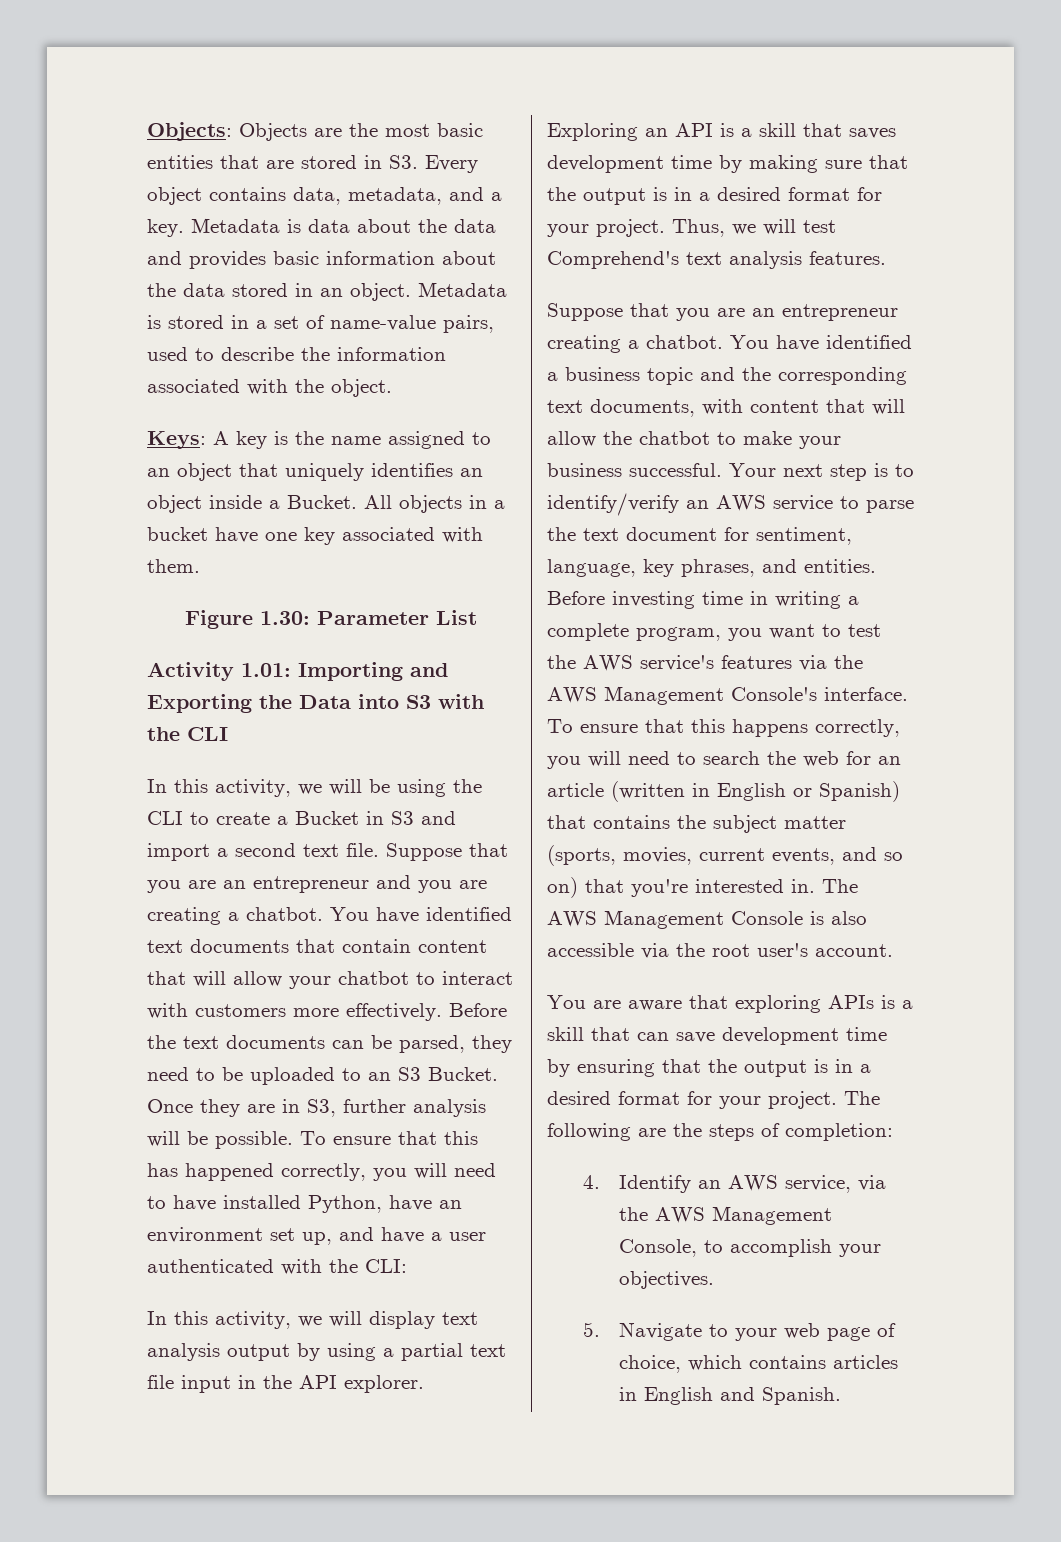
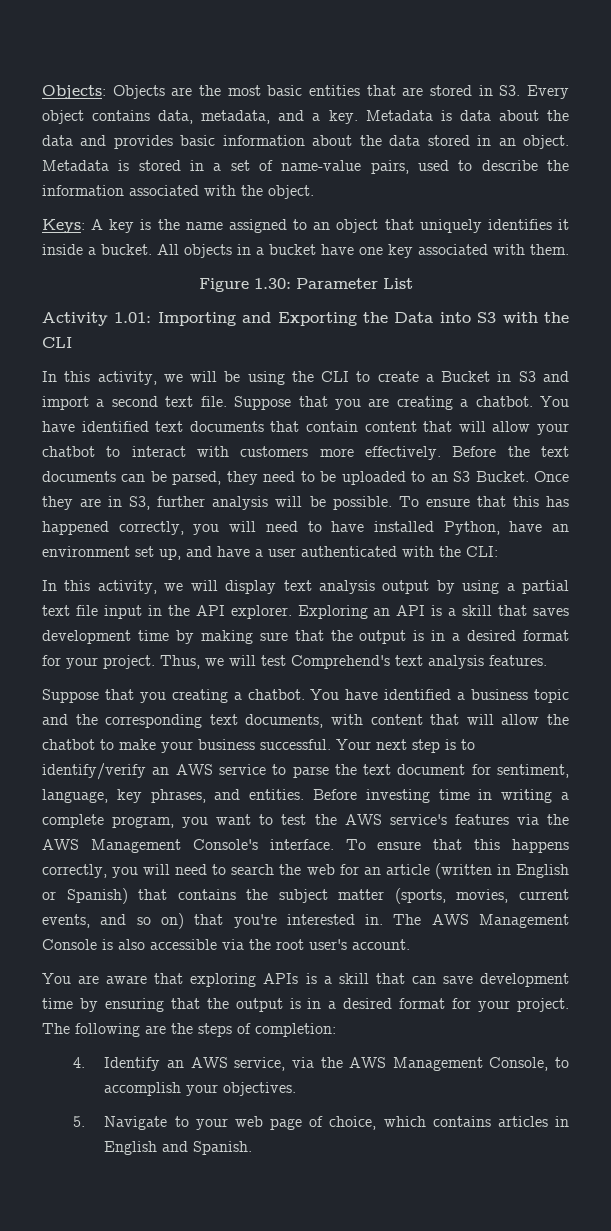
- Keys: A key is the name assigned to an object that uniquely identifies an object inside a Bucket.
+ Keys: A key is the name assigned to an object that uniquely identifies it inside a bucket.
- Suppose that you are an entrepreneur and you are creating a chatbot.
+ Suppose that you are creating a chatbot.
- Suppose that you are an entrepreneur creating a chatbot.
+ Suppose that you creating a chatbot.

